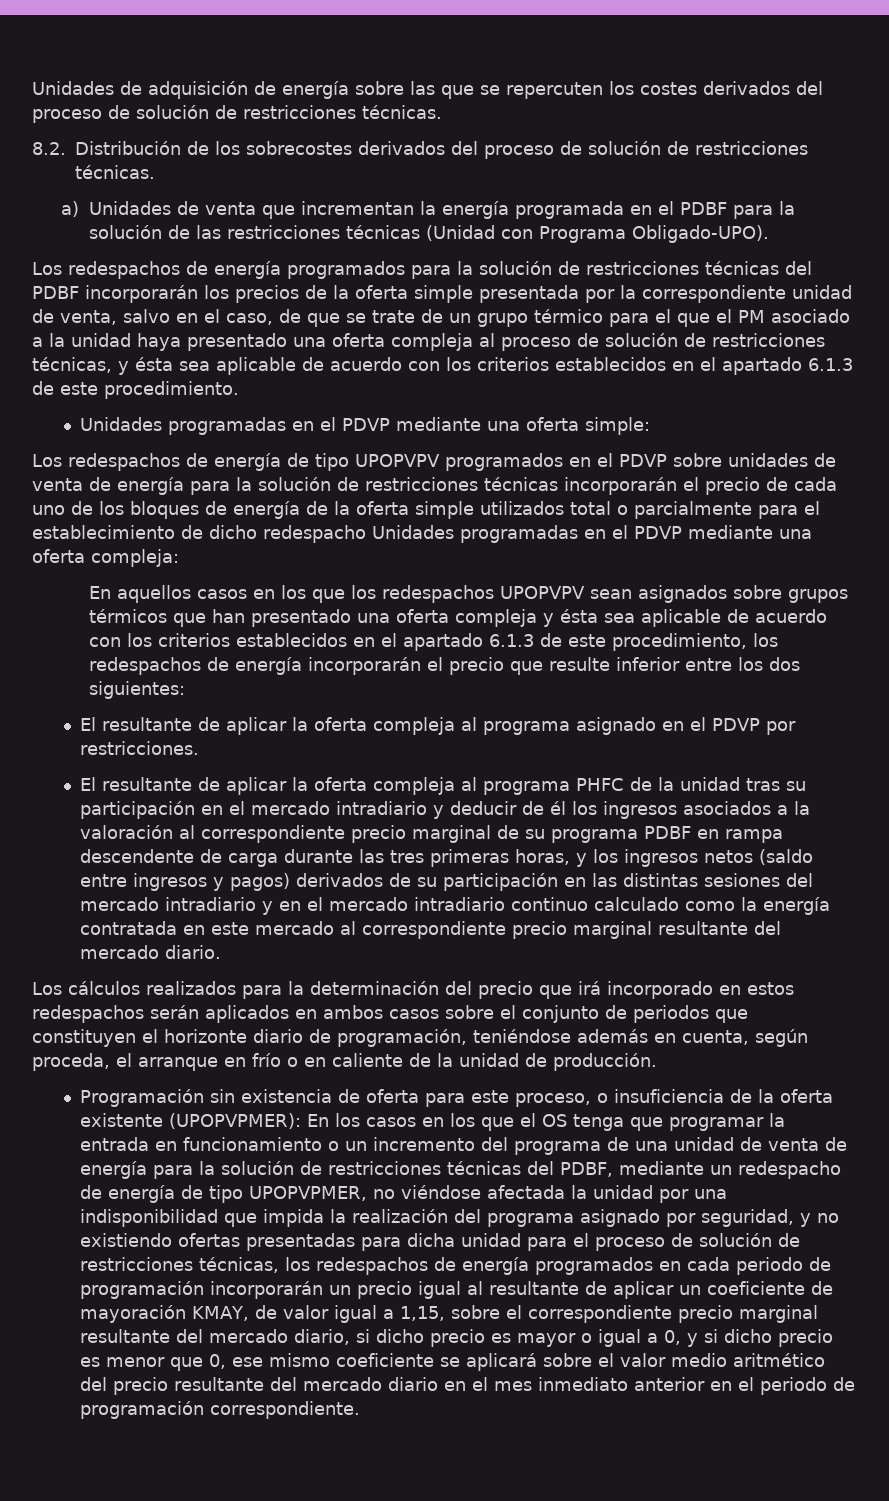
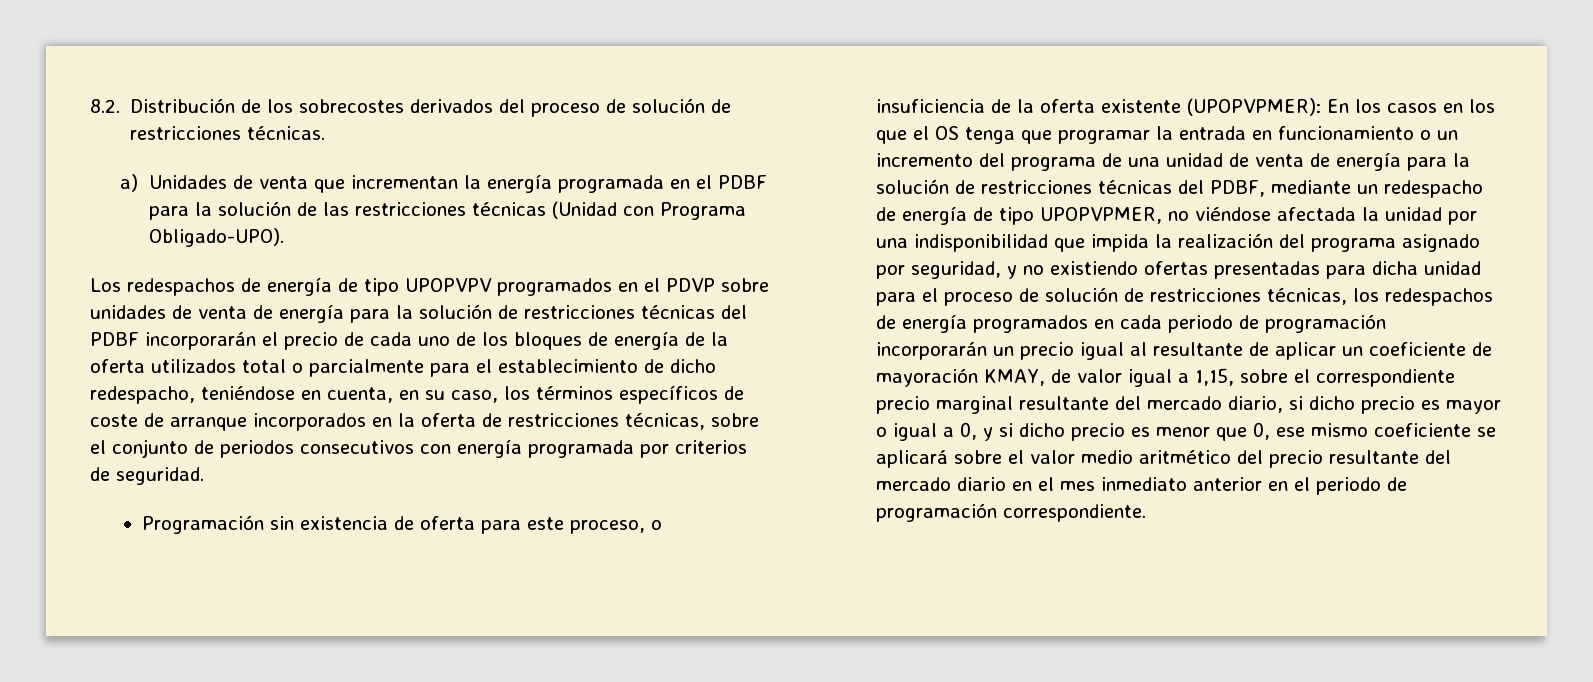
- Unidades de adquisición de energía sobre las que se repercuten los costes derivados del proceso de solución de restricciones técnicas.
- Los redespachos de energía programados para la solución de restricciones técnicas del PDBF incorporarán los precios de la oferta simple presentada por la correspondiente unidad de venta, salvo en el caso, de que se trate de un grupo térmico para el que el PM asociado a la unidad haya presentado una oferta compleja al proceso de solución de restricciones técnicas, y ésta sea aplicable de acuerdo con los criterios establecidos en el apartado 6.1.3 de este procedimiento.
- Unidades programadas en el PDVP mediante una oferta simple:
- Los redespachos de energía de tipo UPOPVPV programados en el PDVP sobre unidades de venta de energía para la solución de restricciones técnicas incorporarán el precio de cada uno de los bloques de energía de la oferta simple utilizados total o parcialmente para el establecimiento de dicho redespacho Unidades programadas en el PDVP mediante una oferta compleja:
- En aquellos casos en los que los redespachos UPOPVPV sean asignados sobre grupos térmicos que han presentado una oferta compleja y ésta sea aplicable de acuerdo con los criterios establecidos en el apartado 6.1.3 de este procedimiento, los redespachos de energía incorporarán el precio que resulte inferior entre los dos siguientes:
- El resultante de aplicar la oferta compleja al programa asignado en el PDVP por restricciones.
- El resultante de aplicar la oferta compleja al programa PHFC de la unidad tras su participación en el mercado intradiario y deducir de él los ingresos asociados a la valoración al correspondiente precio marginal de su programa PDBF en rampa descendente de carga durante las tres primeras horas, y los ingresos netos (saldo entre ingresos y pagos) derivados de su participación en las distintas sesiones del mercado intradiario y en el mercado intradiario continuo calculado como la energía contratada en este mercado al correspondiente precio marginal resultante del mercado diario.
- Los cálculos realizados para la determinación del precio que irá incorporado en estos redespachos serán aplicados en ambos casos sobre el conjunto de periodos que constituyen el horizonte diario de programación, teniéndose además en cuenta, según proceda, el arranque en frío o en caliente de la unidad de producción.
+ Los redespachos de energía de tipo UPOPVPV programados en el PDVP sobre unidades de venta de energía para la solución de restricciones técnicas del PDBF incorporarán el precio de cada uno de los bloques de energía de la oferta utilizados total o parcialmente para el establecimiento de dicho redespacho, teniéndose en cuenta, en su caso, los términos específicos de coste de arranque incorporados en la oferta de restricciones técnicas, sobre el conjunto de periodos consecutivos con energía programada por criterios de seguridad.

